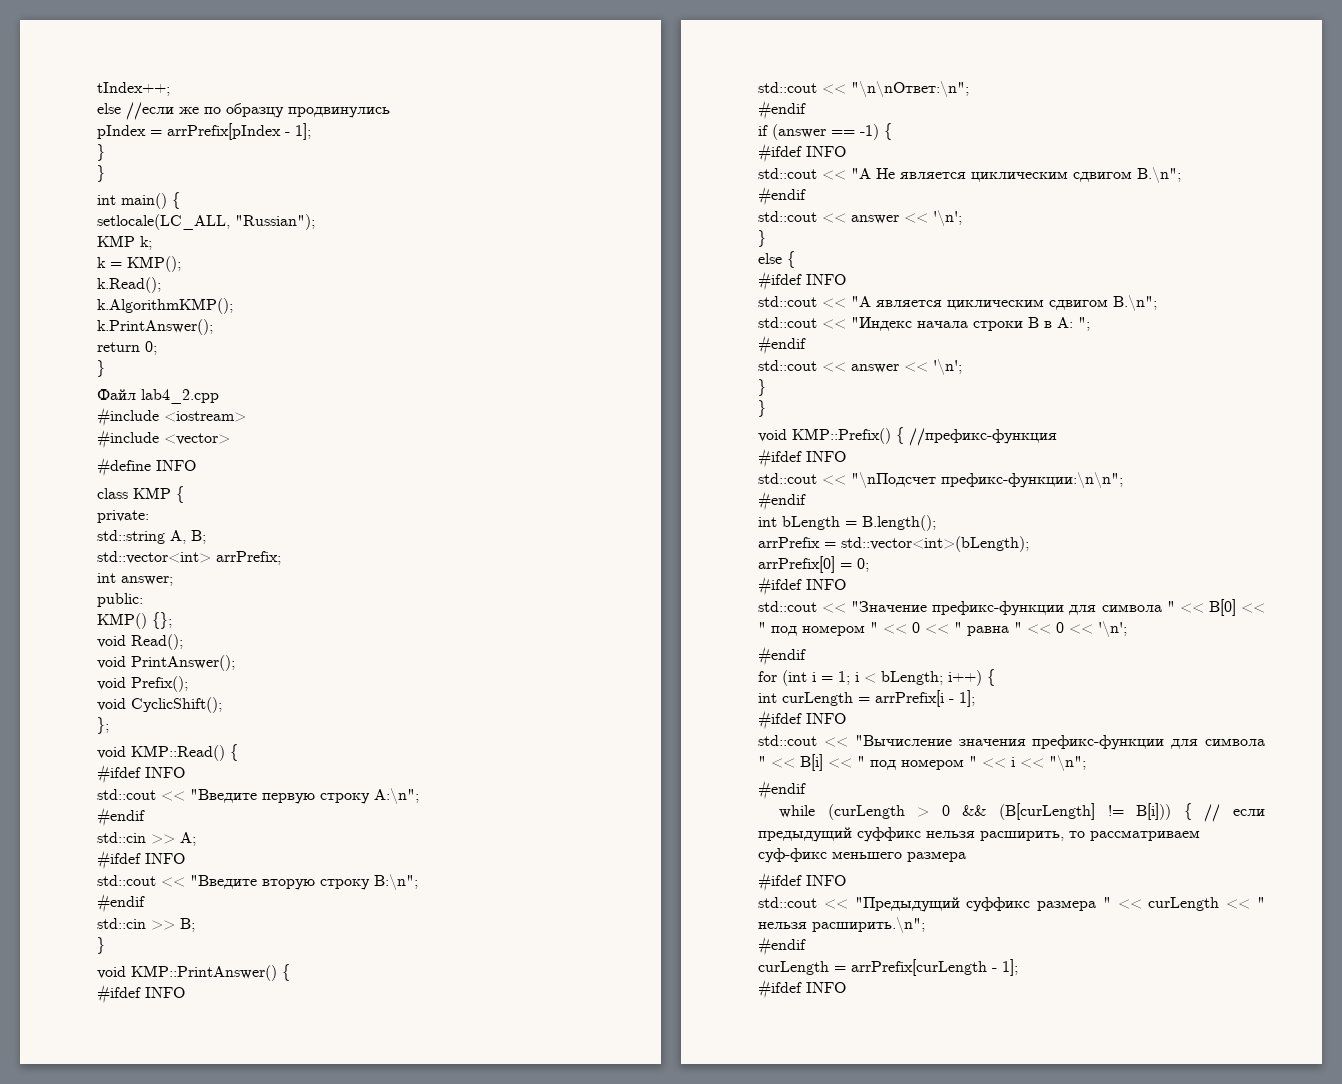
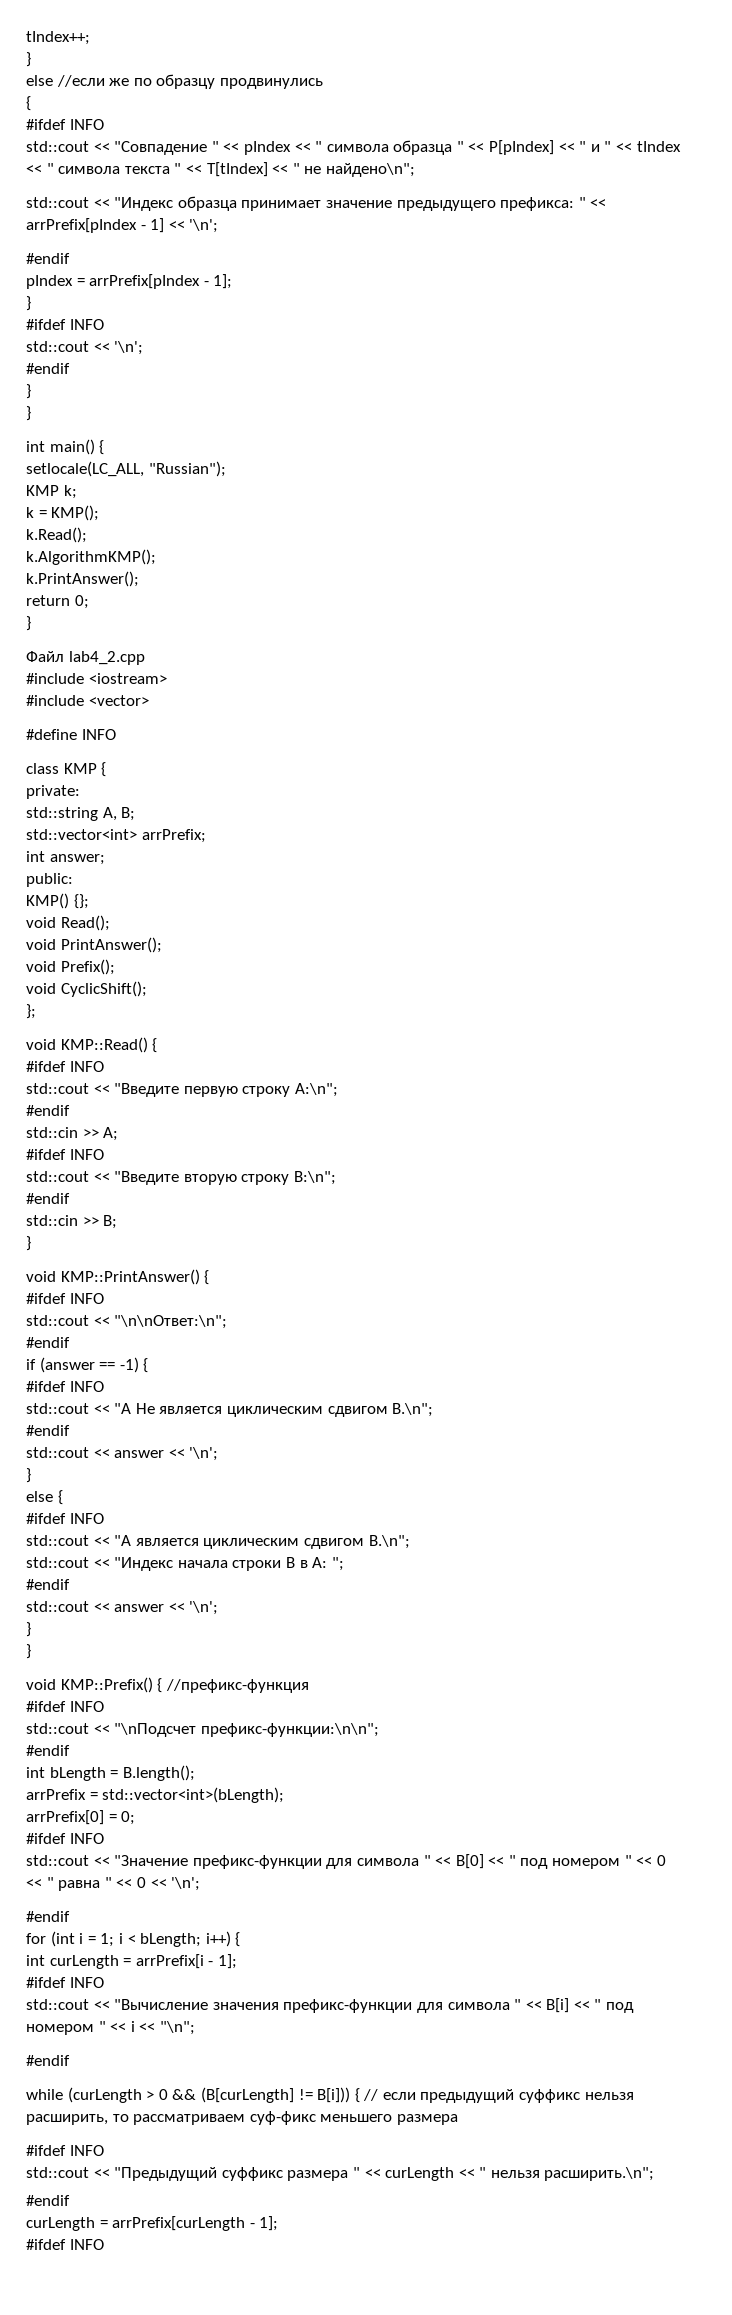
  tIndex++;
+ }
  else //если же по образцу продвинулись
+ {
+ #ifdef INFO
+ std::cout << "Cовпадение " << pIndex << " символа образца " << P[pIndex] << " и " << tIndex << " символа текста " << T[tIndex] << " не найдено\n";
+ std::cout << "Индекс образца принимает значение предыдущего префикса: " << arrPrefix[pIndex - 1] << '\n';
+ #endif
  pIndex = arrPrefix[pIndex - 1];
+ }
+ #ifdef INFO
+ std::cout << '\n';
+ #endif

